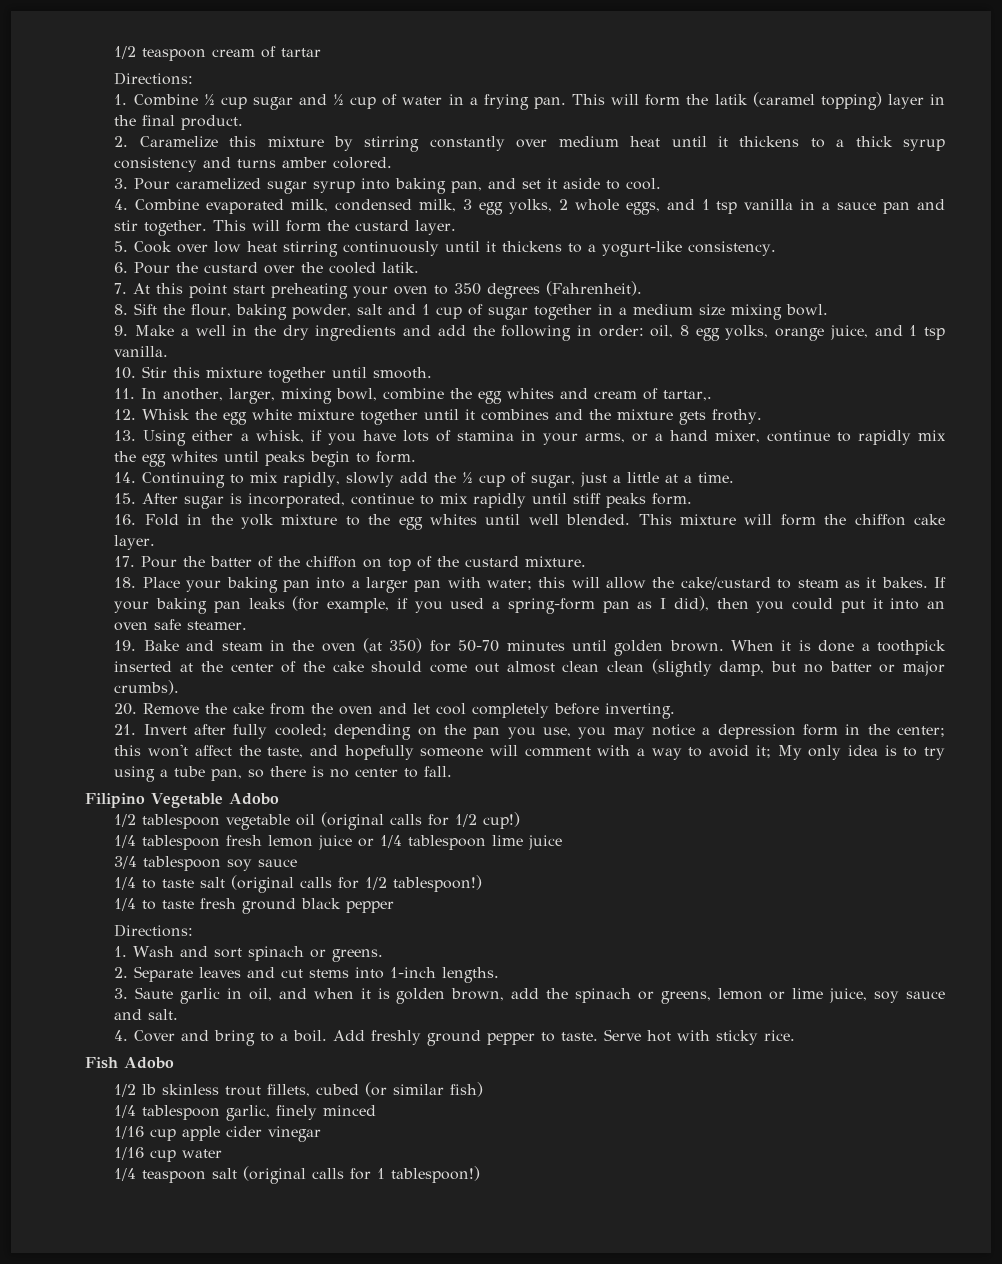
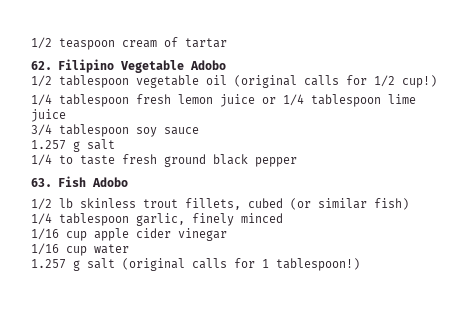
  1/2 teaspoon cream of tartar
- Directions:
- 1. Combine ½ cup sugar and ½ cup of water in a frying pan. This will form the latik (caramel topping) layer in the final product.
- 2. Caramelize this mixture by stirring constantly over medium heat until it thickens to a thick syrup consistency and turns amber colored.
- 3. Pour caramelized sugar syrup into baking pan, and set it aside to cool.
- 4. Combine evaporated milk, condensed milk, 3 egg yolks, 2 whole eggs, and 1 tsp vanilla in a sauce pan and stir together. This will form the custard layer.
- 5. Cook over low heat stirring continuously until it thickens to a yogurt-like consistency.
- 6. Pour the custard over the cooled latik.
- 7. At this point start preheating your oven to 350 degrees (Fahrenheit).
- 8. Sift the flour, baking powder, salt and 1 cup of sugar together in a medium size mixing bowl.
- 9. Make a well in the dry ingredients and add the following in order: oil, 8 egg yolks, orange juice, and 1 tsp vanilla.
- 10. Stir this mixture together until smooth.
- 11. In another, larger, mixing bowl, combine the egg whites and cream of tartar,.
- 12. Whisk the egg white mixture together until it combines and the mixture gets frothy.
- 13. Using either a whisk, if you have lots of stamina in your arms, or a hand mixer, continue to rapidly mix the egg whites until peaks begin to form.
- 14. Continuing to mix rapidly, slowly add the ½ cup of sugar, just a little at a time.
- 15. After sugar is incorporated, continue to mix rapidly until stiff peaks form.
- 16. Fold in the yolk mixture to the egg whites until well blended. This mixture will form the chiffon cake layer.
- 17. Pour the batter of the chiffon on top of the custard mixture.
- 18. Place your baking pan into a larger pan with water; this will allow the cake/custard to steam as it bakes. If your baking pan leaks (for example, if you used a spring-form pan as I did), then you could put it into an oven safe steamer.
- 19. Bake and steam in the oven (at 350) for 50-70 minutes until golden brown. When it is done a toothpick inserted at the center of the cake should come out almost clean clean (slightly damp, but no batter or major crumbs).
- 20. Remove the cake from the oven and let cool completely before inverting.
- 21. Invert after fully cooled; depending on the pan you use, you may notice a depression form in the center; this won't affect the taste, and hopefully someone will comment with a way to avoid it; My only idea is to try using a tube pan, so there is no center to fall.
- Filipino Vegetable Adobo
+ 62. Filipino Vegetable Adobo
  3/4 tablespoon soy sauce
- 1/4 to taste salt (original calls for 1/2 tablespoon!)
+ 1.257 g salt
  1/4 to taste fresh ground black pepper
- Directions:
- 1. Wash and sort spinach or greens.
- 2. Separate leaves and cut stems into 1-inch lengths.
- 3. Saute garlic in oil, and when it is golden brown, add the spinach or greens, lemon or lime juice, soy sauce and salt.
- 4. Cover and bring to a boil. Add freshly ground pepper to taste. Serve hot with sticky rice.
- Fish Adobo
+ 63. Fish Adobo
- 1/4 teaspoon salt (original calls for 1 tablespoon!)
+ 1.257 g salt (original calls for 1 tablespoon!)

